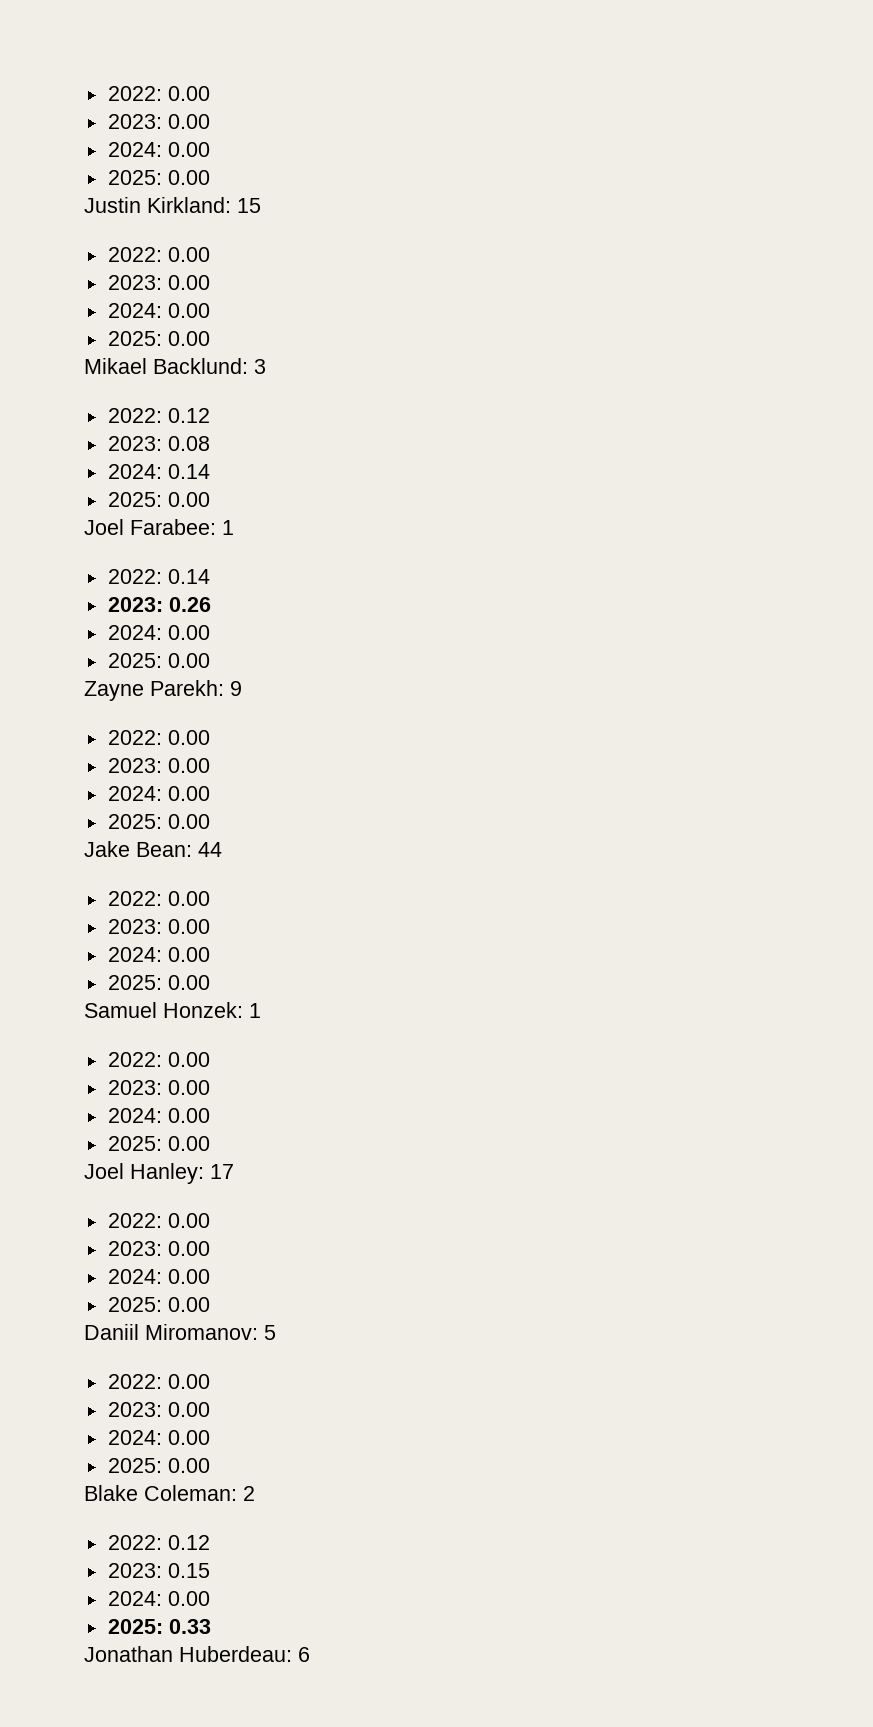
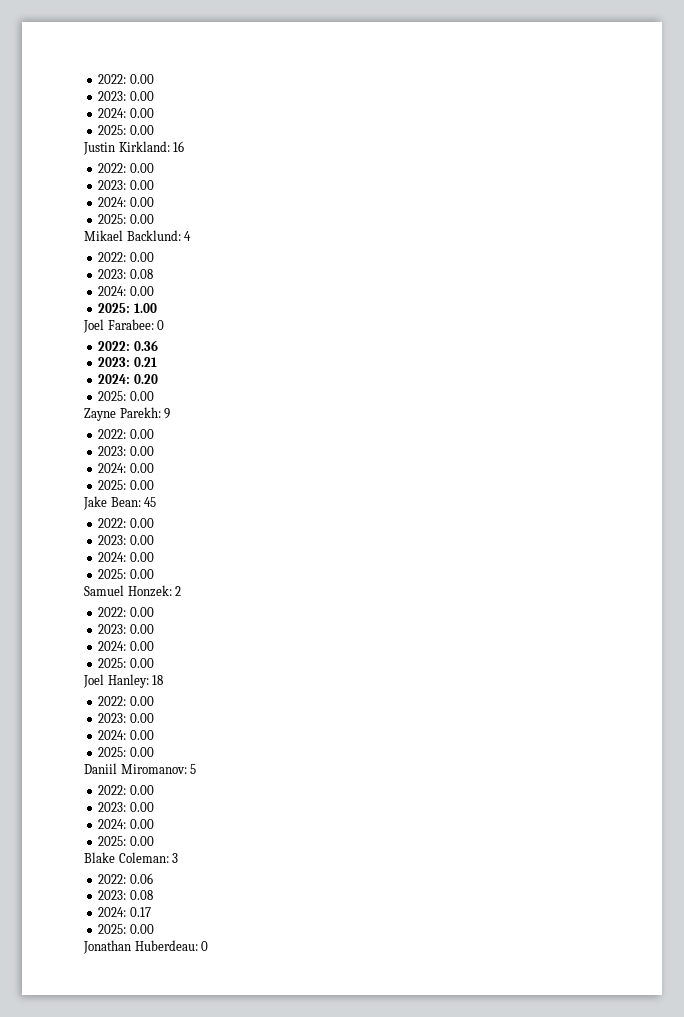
- Justin Kirkland: 15
+ Justin Kirkland: 16
- Mikael Backlund: 3
- 2022: 0.12
+ Mikael Backlund: 4
+ 2022: 0.00
  2023: 0.08
- 2024: 0.14
- 2025: 0.00
+ 2024: 0.00
+ 2025: 1.00
- Joel Farabee: 1
- 2022: 0.14
- 2023: 0.26
- 2024: 0.00
+ Joel Farabee: 0
+ 2022: 0.36
+ 2023: 0.21
+ 2024: 0.20
- Jake Bean: 44
+ Jake Bean: 45
- Samuel Honzek: 1
+ Samuel Honzek: 2
- Joel Hanley: 17
+ Joel Hanley: 18
- Blake Coleman: 2
- 2022: 0.12
- 2023: 0.15
- 2024: 0.00
- 2025: 0.33
+ Blake Coleman: 3
+ 2022: 0.06
+ 2023: 0.08
+ 2024: 0.17
+ 2025: 0.00
- Jonathan Huberdeau: 6
+ Jonathan Huberdeau: 0

